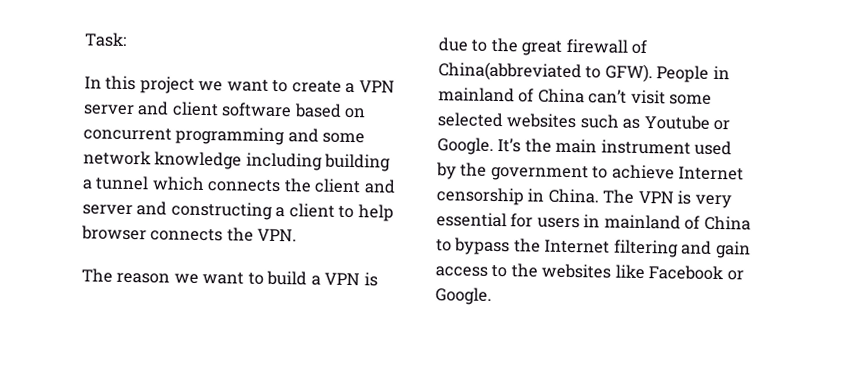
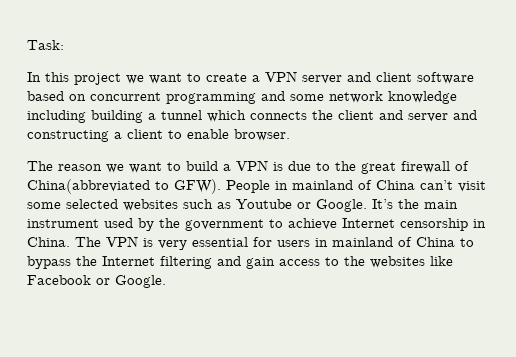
- In this project we want to create a VPN server and client software based on concurrent programming and some network knowledge including building a tunnel which connects the client and server and constructing a client to help browser connects the VPN.
+ In this project we want to create a VPN server and client software based on concurrent programming and some network knowledge including building a tunnel which connects the client and server and constructing a client to enable browser.

